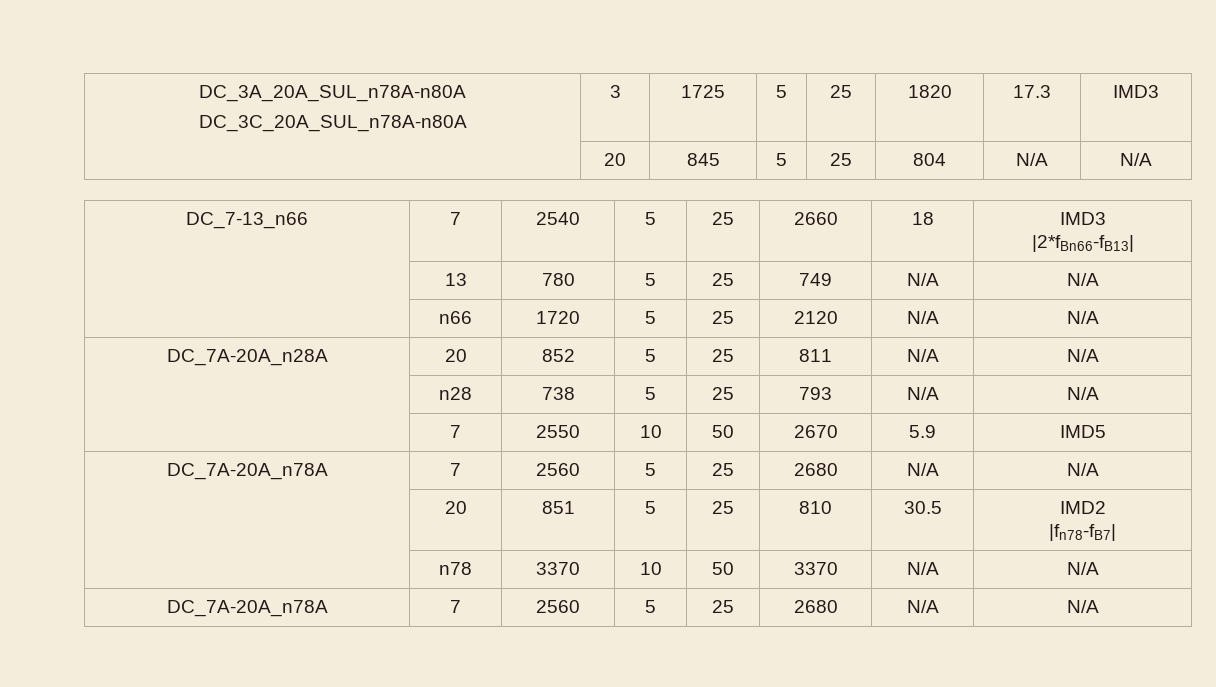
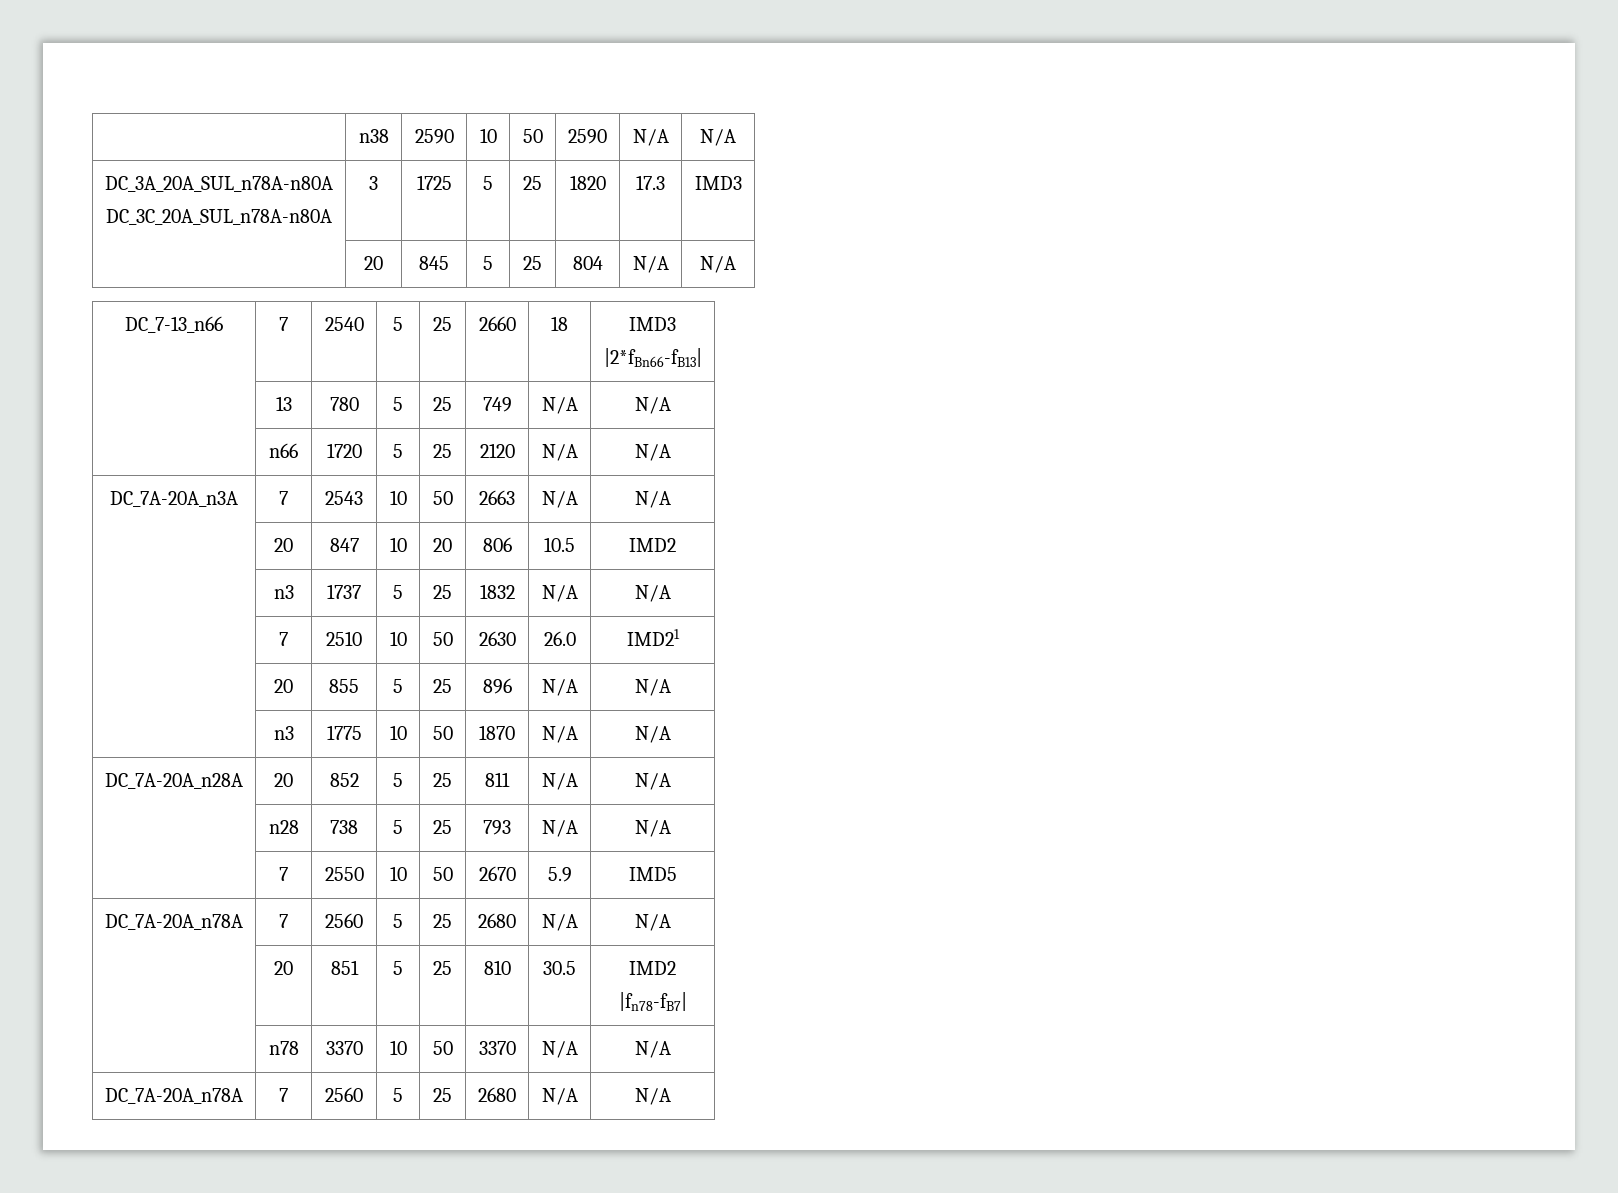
+ | n38 | 2590 | 10 | 50 | 2590 | N/A | N/A
+ DC_7A-20A_n3A | 7 | 2543 | 10 | 50 | 2663 | N/A | N/A
+ | 20 | 847 | 10 | 20 | 806 | 10.5 | IMD2
+ | n3 | 1737 | 5 | 25 | 1832 | N/A | N/A
+ | 7 | 2510 | 10 | 50 | 2630 | 26.0 | IMD21
+ | 20 | 855 | 5 | 25 | 896 | N/A | N/A
+ | n3 | 1775 | 10 | 50 | 1870 | N/A | N/A

